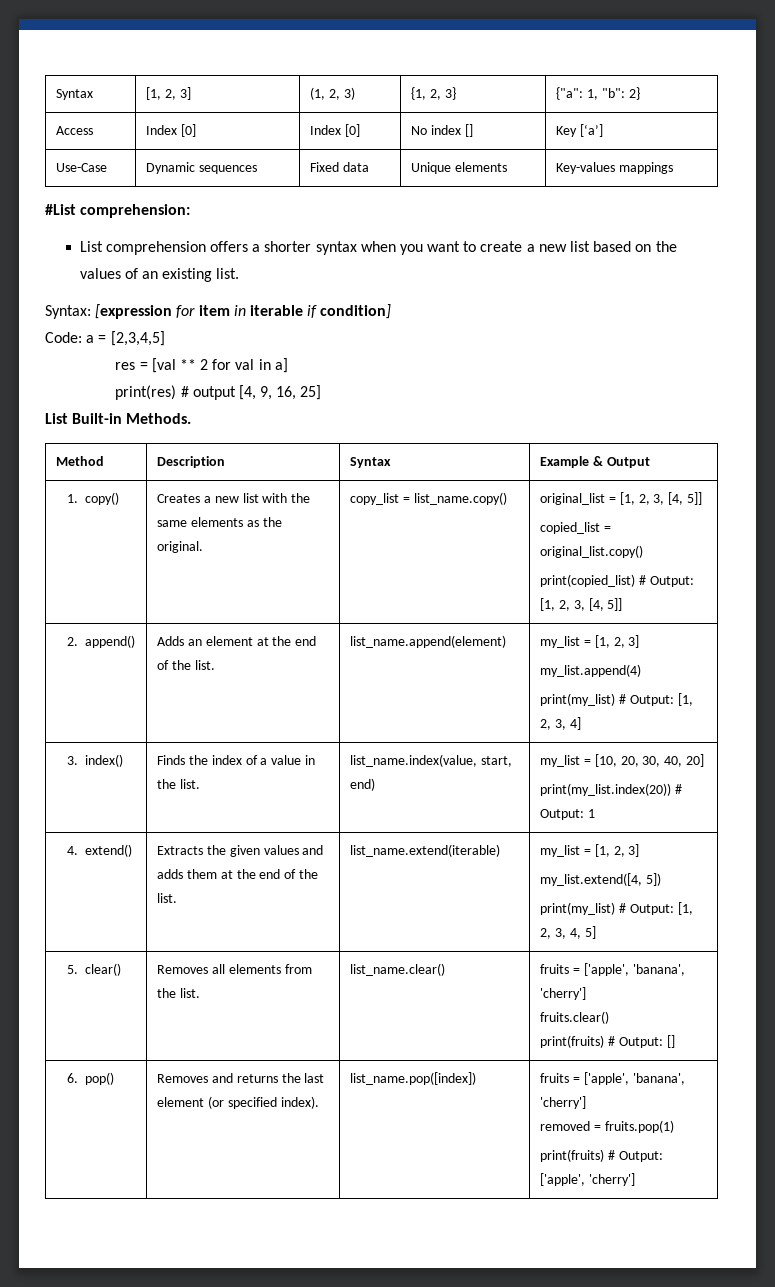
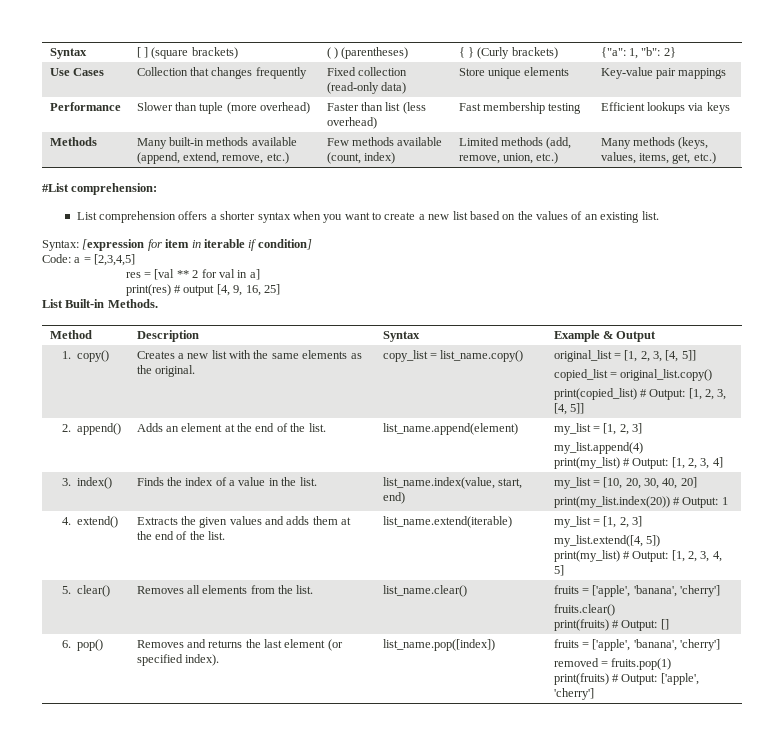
- Syntax | [1, 2, 3] | (1, 2, 3) | {1, 2, 3} | {"a": 1, "b": 2}
- Access | Index [0] | Index [0] | No index [] | Key [‘a’]
- Use-Case | Dynamic sequences | Fixed data | Unique elements | Key-values mappings
+ Syntax | [ ] (square brackets) | ( ) (parentheses) | { } (Curly brackets) | {"a": 1, "b": 2}
+ Use Cases | Collection that changes frequently | Fixed collection (read-only data) | Store unique elements | Key-value pair mappings
+ Performance | Slower than tuple (more overhead) | Faster than list (less overhead) | Fast membership testing | Efficient lookups via keys
+ Methods | Many built-in methods available (append, extend, remove, etc.) | Few methods available (count, index) | Limited methods (add, remove, union, etc.) | Many methods (keys, values, items, get, etc.)

